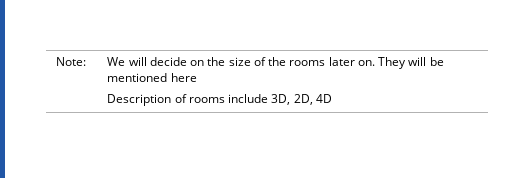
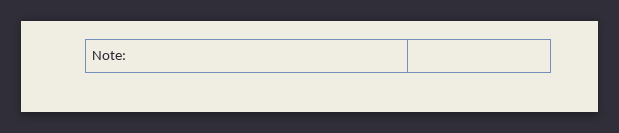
- Note: | We will decide on the size of the rooms later on. They will be mentioned here
- Description of rooms include 3D, 2D, 4D
+ Note: |

